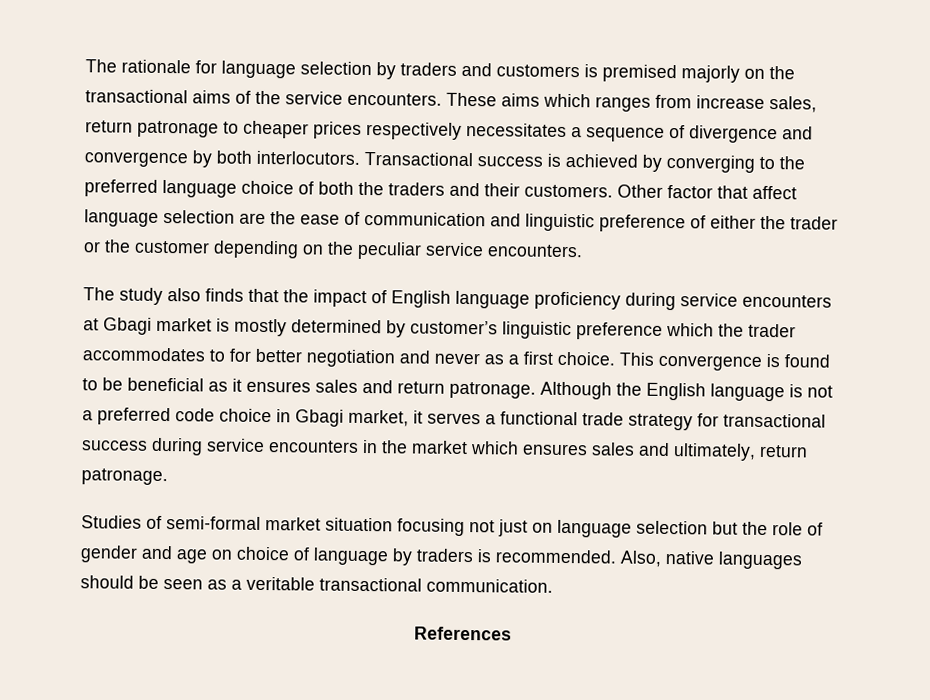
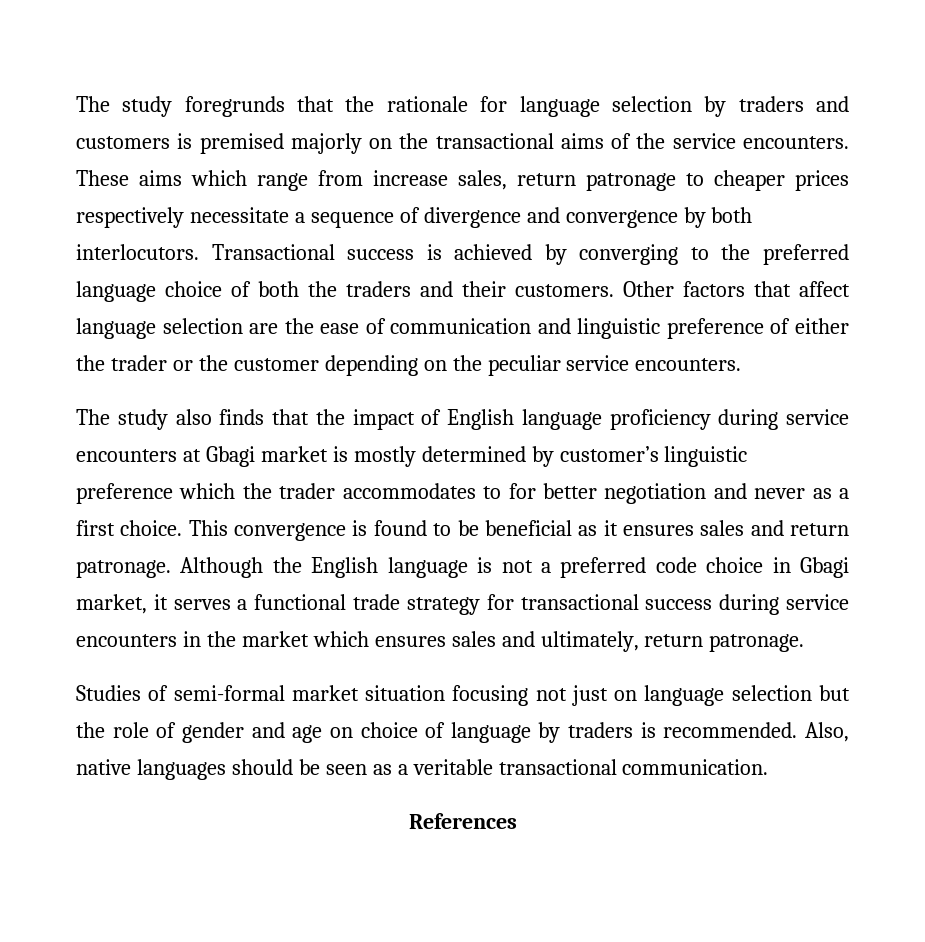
- The rationale for language selection by traders and customers is premised majorly on the transactional aims of the service encounters.
+ The study foregrunds that the rationale for language selection by traders and customers is premised majorly on the transactional aims of the service encounters.
- These aims which ranges from increase sales, return patronage to cheaper prices respectively necessitates a sequence of divergence and convergence by both interlocutors.
+ These aims which range from increase sales, return patronage to cheaper prices respectively necessitate a sequence of divergence and convergence by both interlocutors.
- Other factor that affect language selection are the ease of communication and linguistic preference of either the trader or the customer depending on the peculiar service encounters.
+ Other factors that affect language selection are the ease of communication and linguistic preference of either the trader or the customer depending on the peculiar service encounters.

